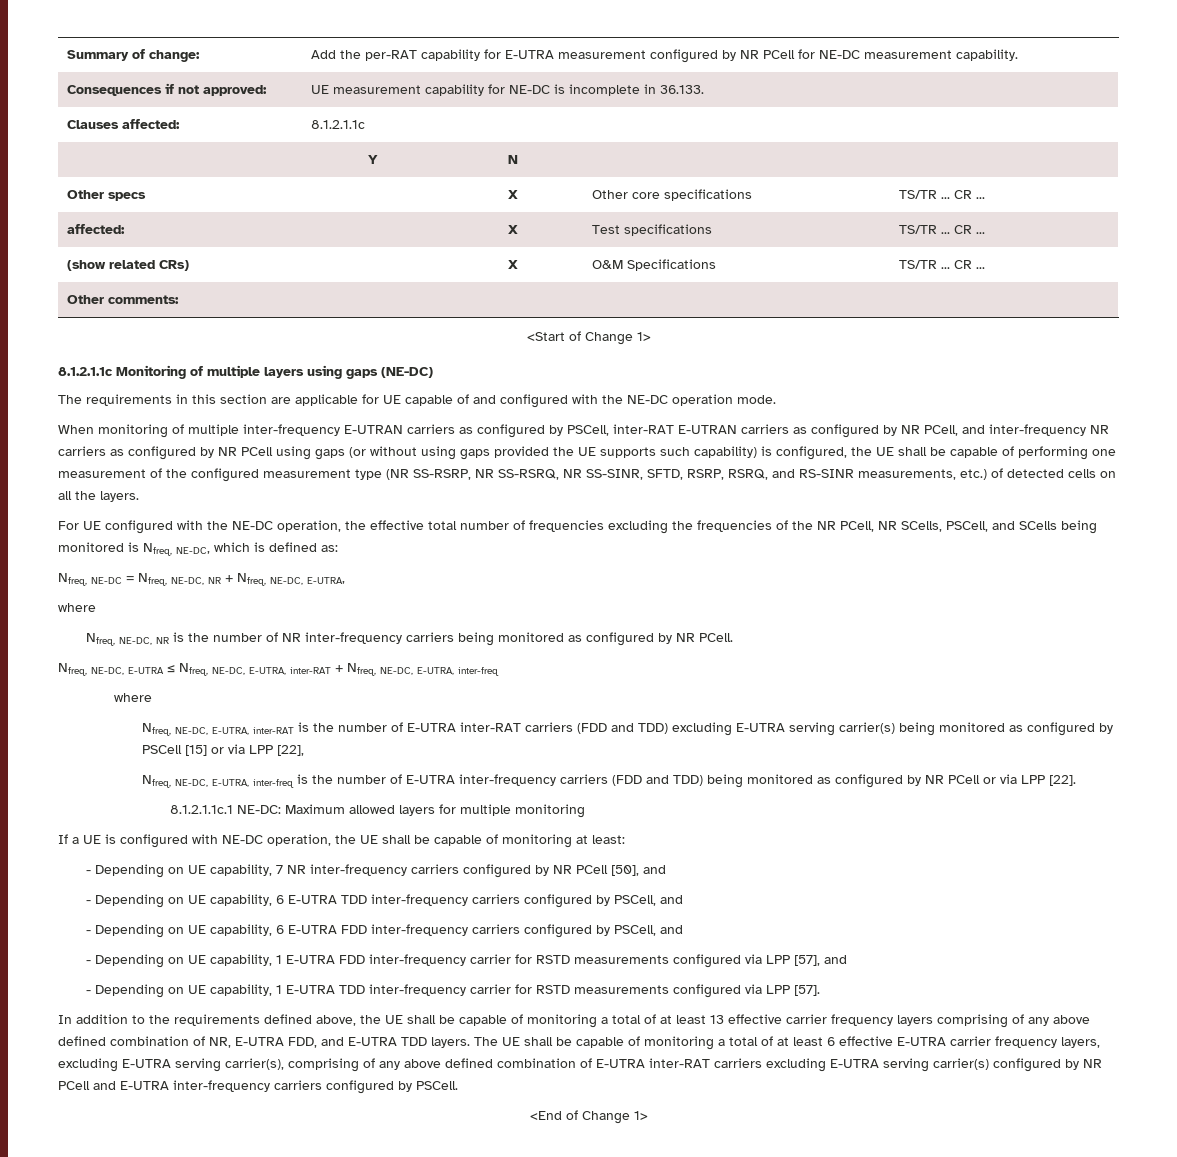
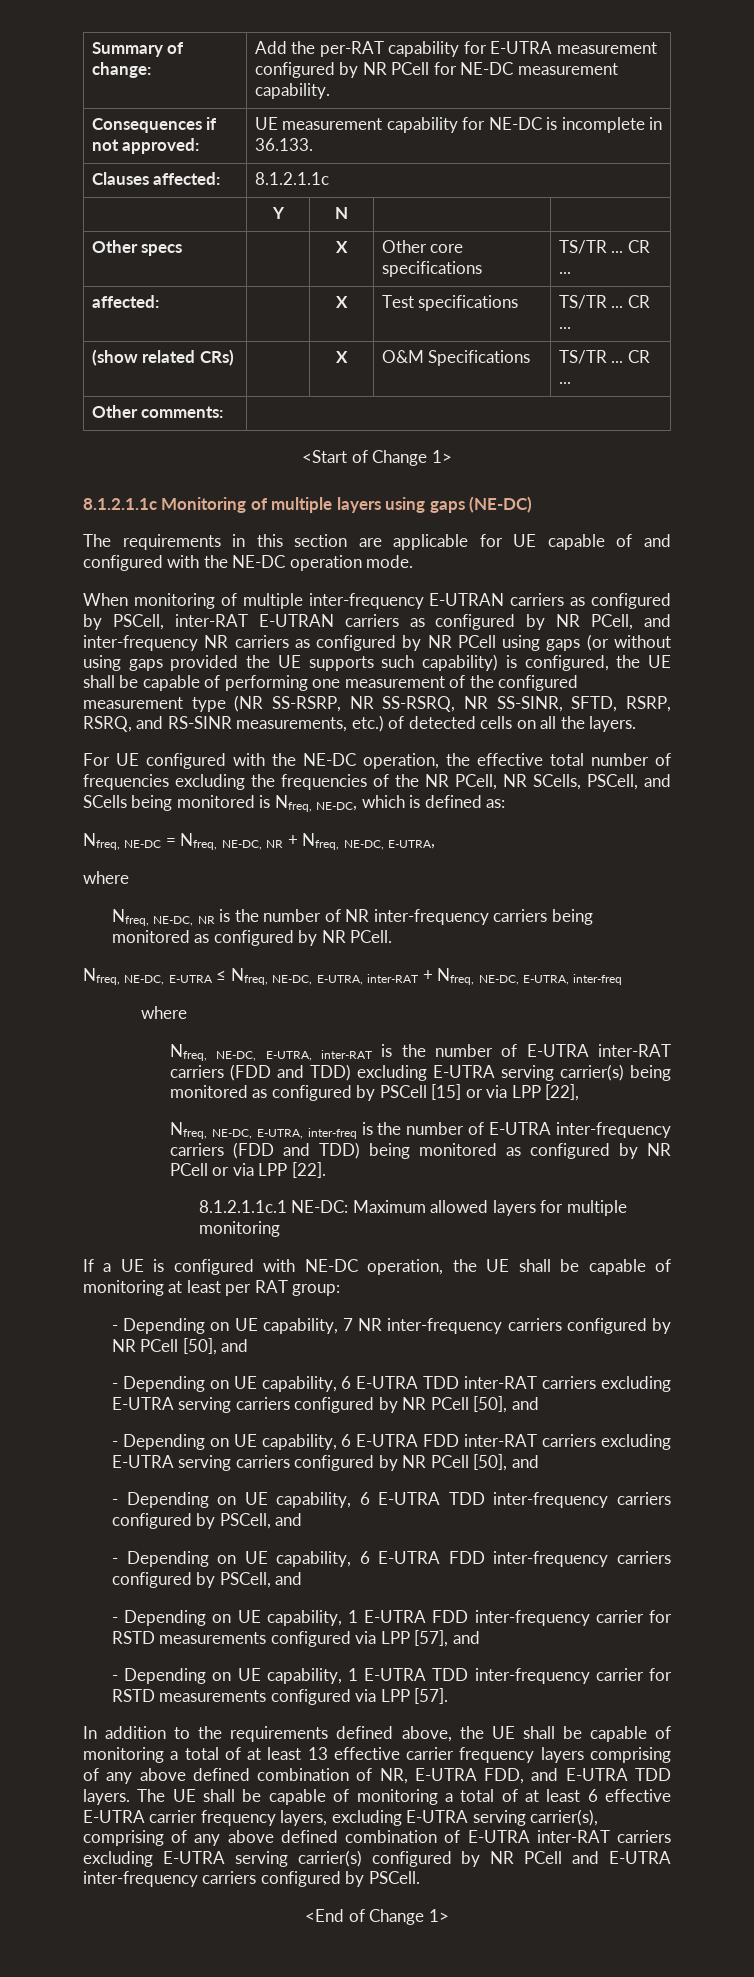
- If a UE is configured with NE-DC operation, the UE shall be capable of monitoring at least:
+ If a UE is configured with NE-DC operation, the UE shall be capable of monitoring at least per RAT group:
+ - Depending on UE capability, 6 E-UTRA TDD inter-RAT carriers excluding E-UTRA serving carriers configured by NR PCell [50], and
+ - Depending on UE capability, 6 E-UTRA FDD inter-RAT carriers excluding E-UTRA serving carriers configured by NR PCell [50], and

